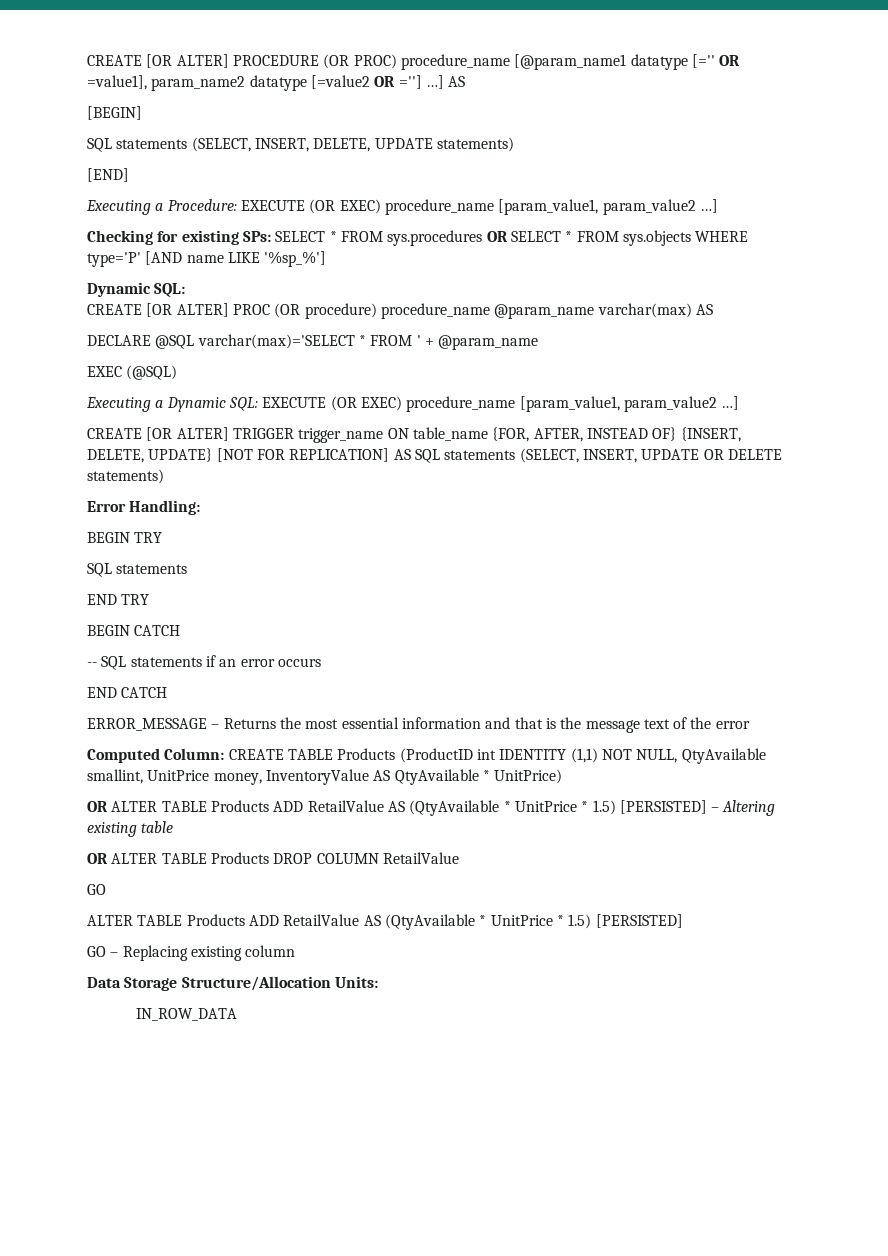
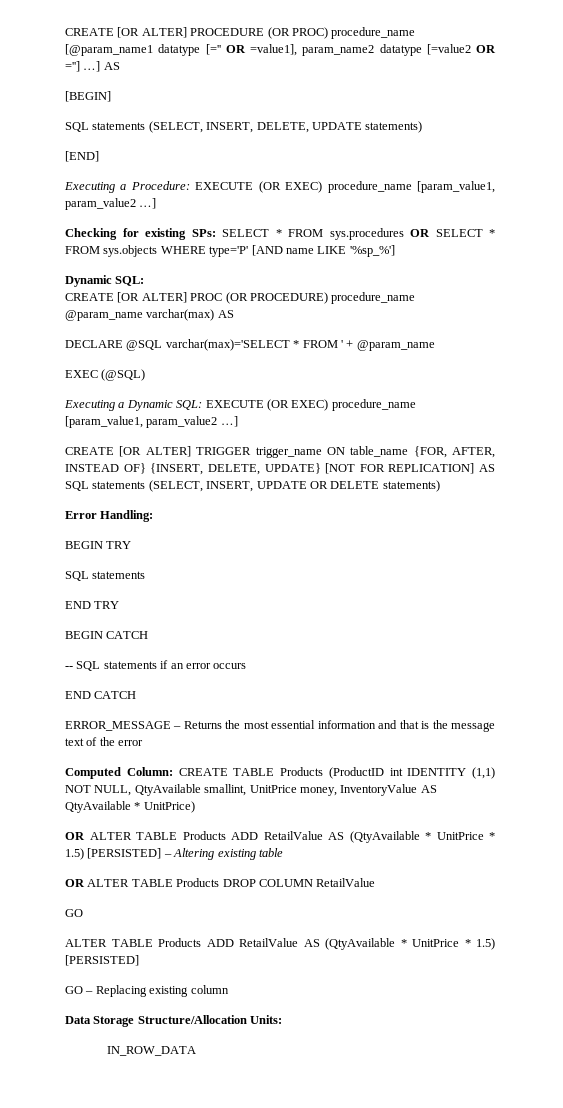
- CREATE [OR ALTER] PROC (OR procedure) procedure_name @param_name varchar(max) AS
+ CREATE [OR ALTER] PROC (OR PROCEDURE) procedure_name @param_name varchar(max) AS

